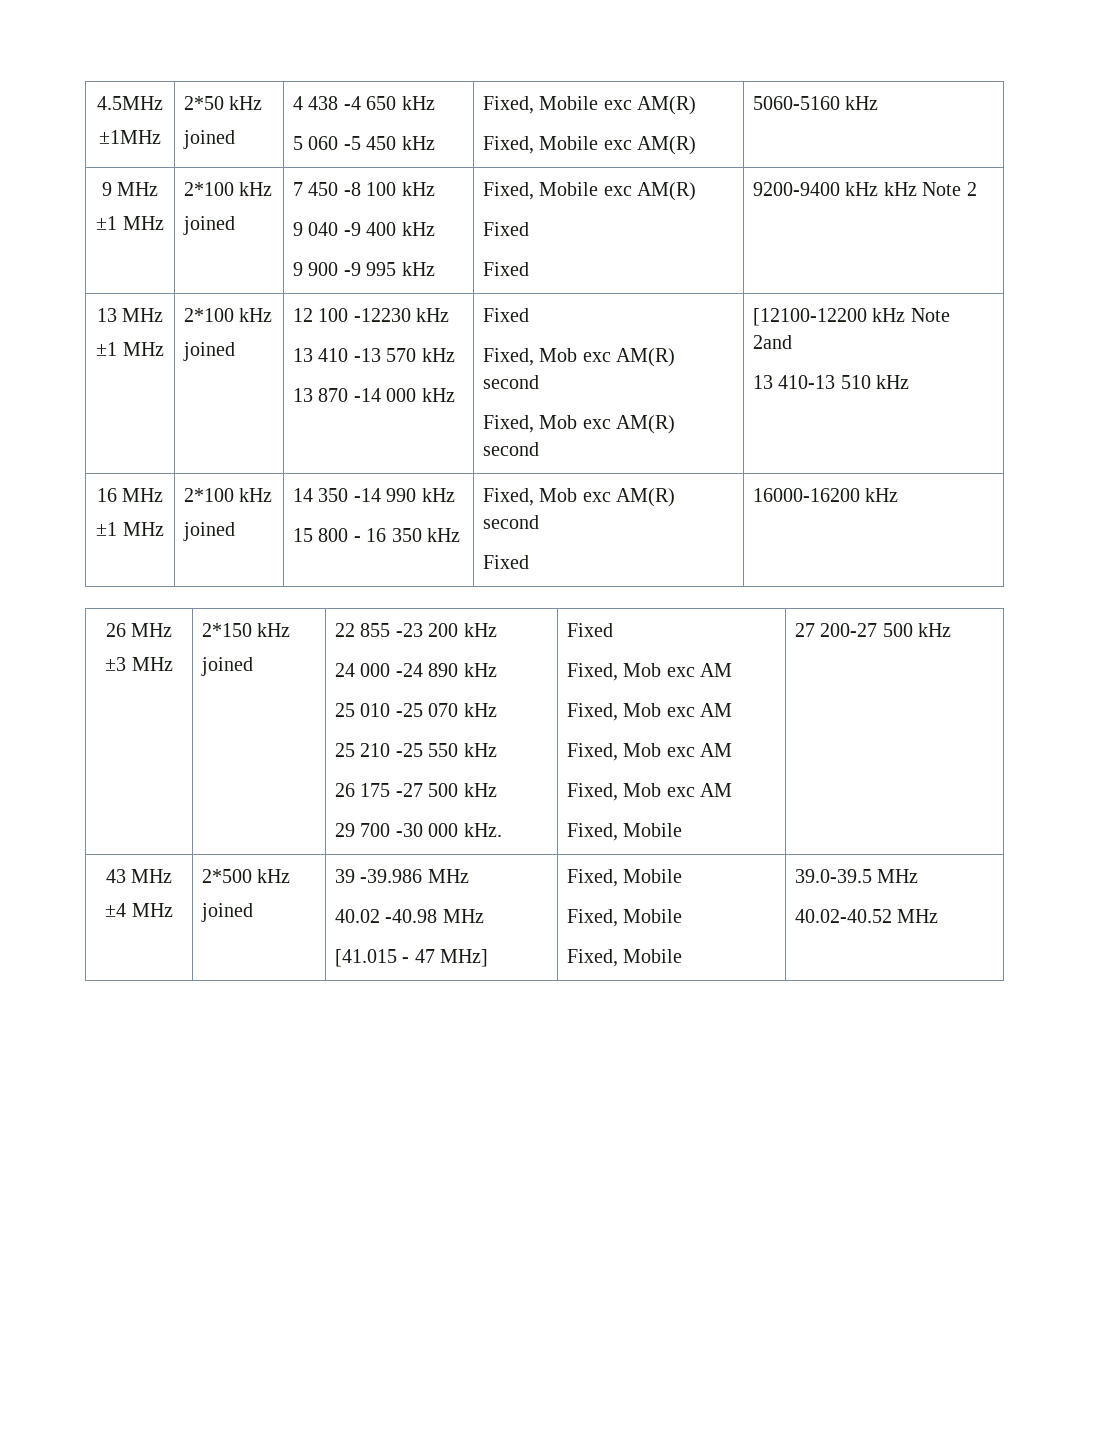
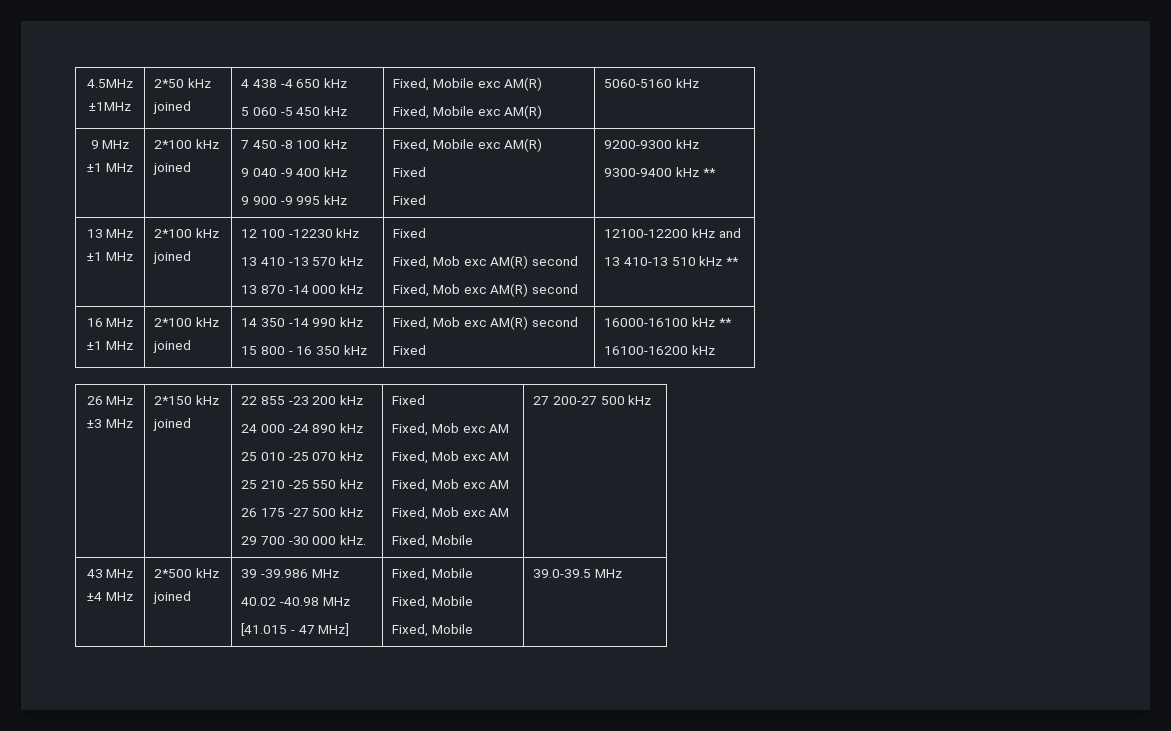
  9 MHz
  ±1 MHz | 2*100 kHz
  joined | 7 450 -8 100 kHz
  9 040 -9 400 kHz
  9 900 -9 995 kHz | Fixed, Mobile exc AM(R)
  Fixed
- Fixed | 9200-9400 kHz kHz Note 2
+ Fixed | 9200-9300 kHz
+ 9300-9400 kHz **
  13 MHz
  ±1 MHz | 2*100 kHz
  joined | 12 100 -12230 kHz
  13 410 -13 570 kHz
  13 870 -14 000 kHz | Fixed
  Fixed, Mob exc AM(R) second
- Fixed, Mob exc AM(R) second | [12100-12200 kHz Note 2and
- 13 410-13 510 kHz
+ Fixed, Mob exc AM(R) second | 12100-12200 kHz and
+ 13 410-13 510 kHz **
  16 MHz
  ±1 MHz | 2*100 kHz
  joined | 14 350 -14 990 kHz
  15 800 - 16 350 kHz | Fixed, Mob exc AM(R) second
- Fixed | 16000-16200 kHz
+ Fixed | 16000-16100 kHz **
+ 16100-16200 kHz
  43 MHz
  ±4 MHz | 2*500 kHz
  joined | 39 -39.986 MHz
  40.02 -40.98 MHz
  [41.015 - 47 MHz] | Fixed, Mobile
  Fixed, Mobile
  Fixed, Mobile | 39.0-39.5 MHz
- 40.02-40.52 MHz

